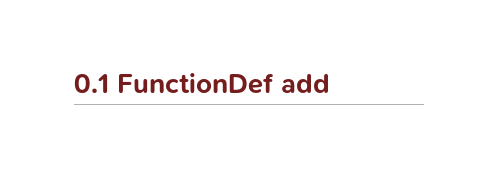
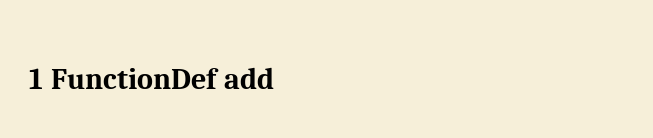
- 0.1 FunctionDef add
+ 1 FunctionDef add

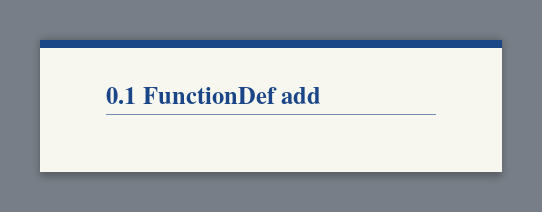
- 1 FunctionDef add
+ 0.1 FunctionDef add

